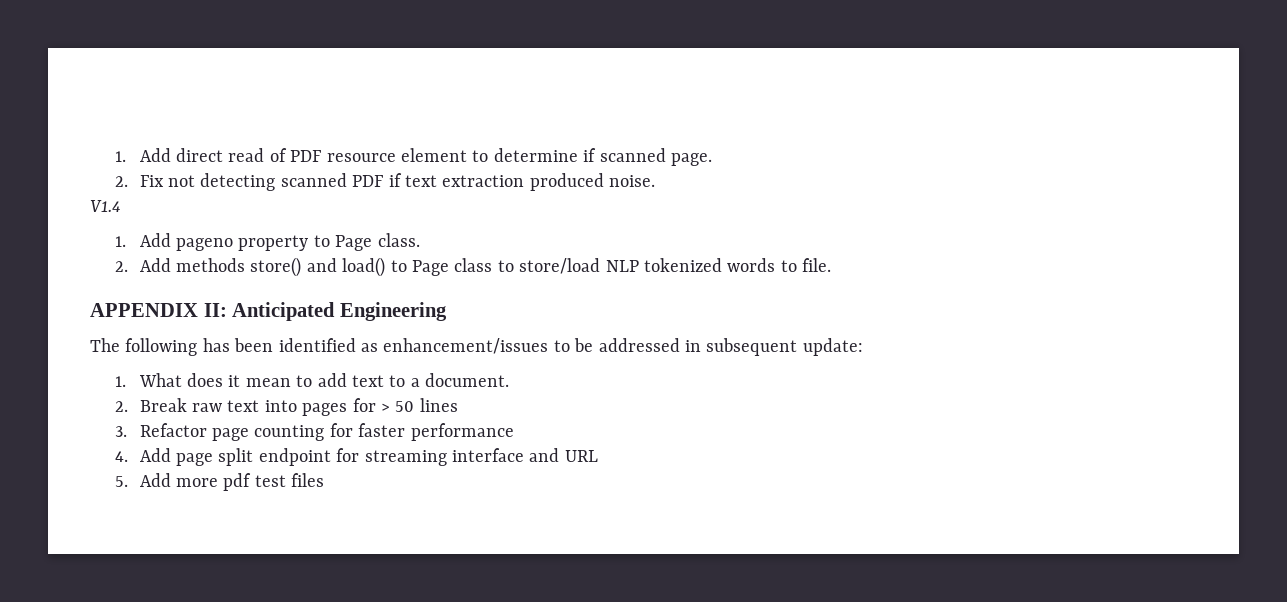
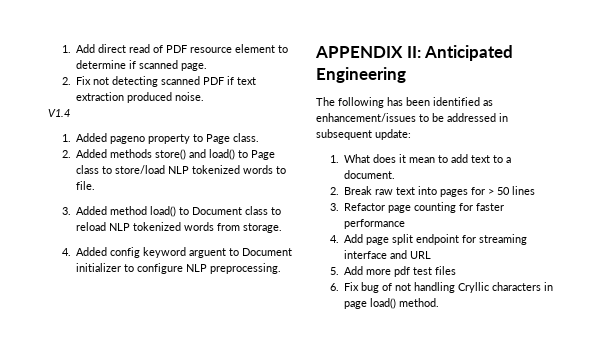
- 1. Add pageno property to Page class.
+ 1. Added pageno property to Page class.
- 2. Add methods store() and load() to Page class to store/load NLP tokenized words to file.
+ 2. Added methods store() and load() to Page class to store/load NLP tokenized words to file.
+ 3. Added method load() to Document class to reload NLP tokenized words from storage.
+ 4. Added config keyword arguent to Document initializer to configure NLP preprocessing.
+ 6. Fix bug of not handling Cryllic characters in page load() method.

